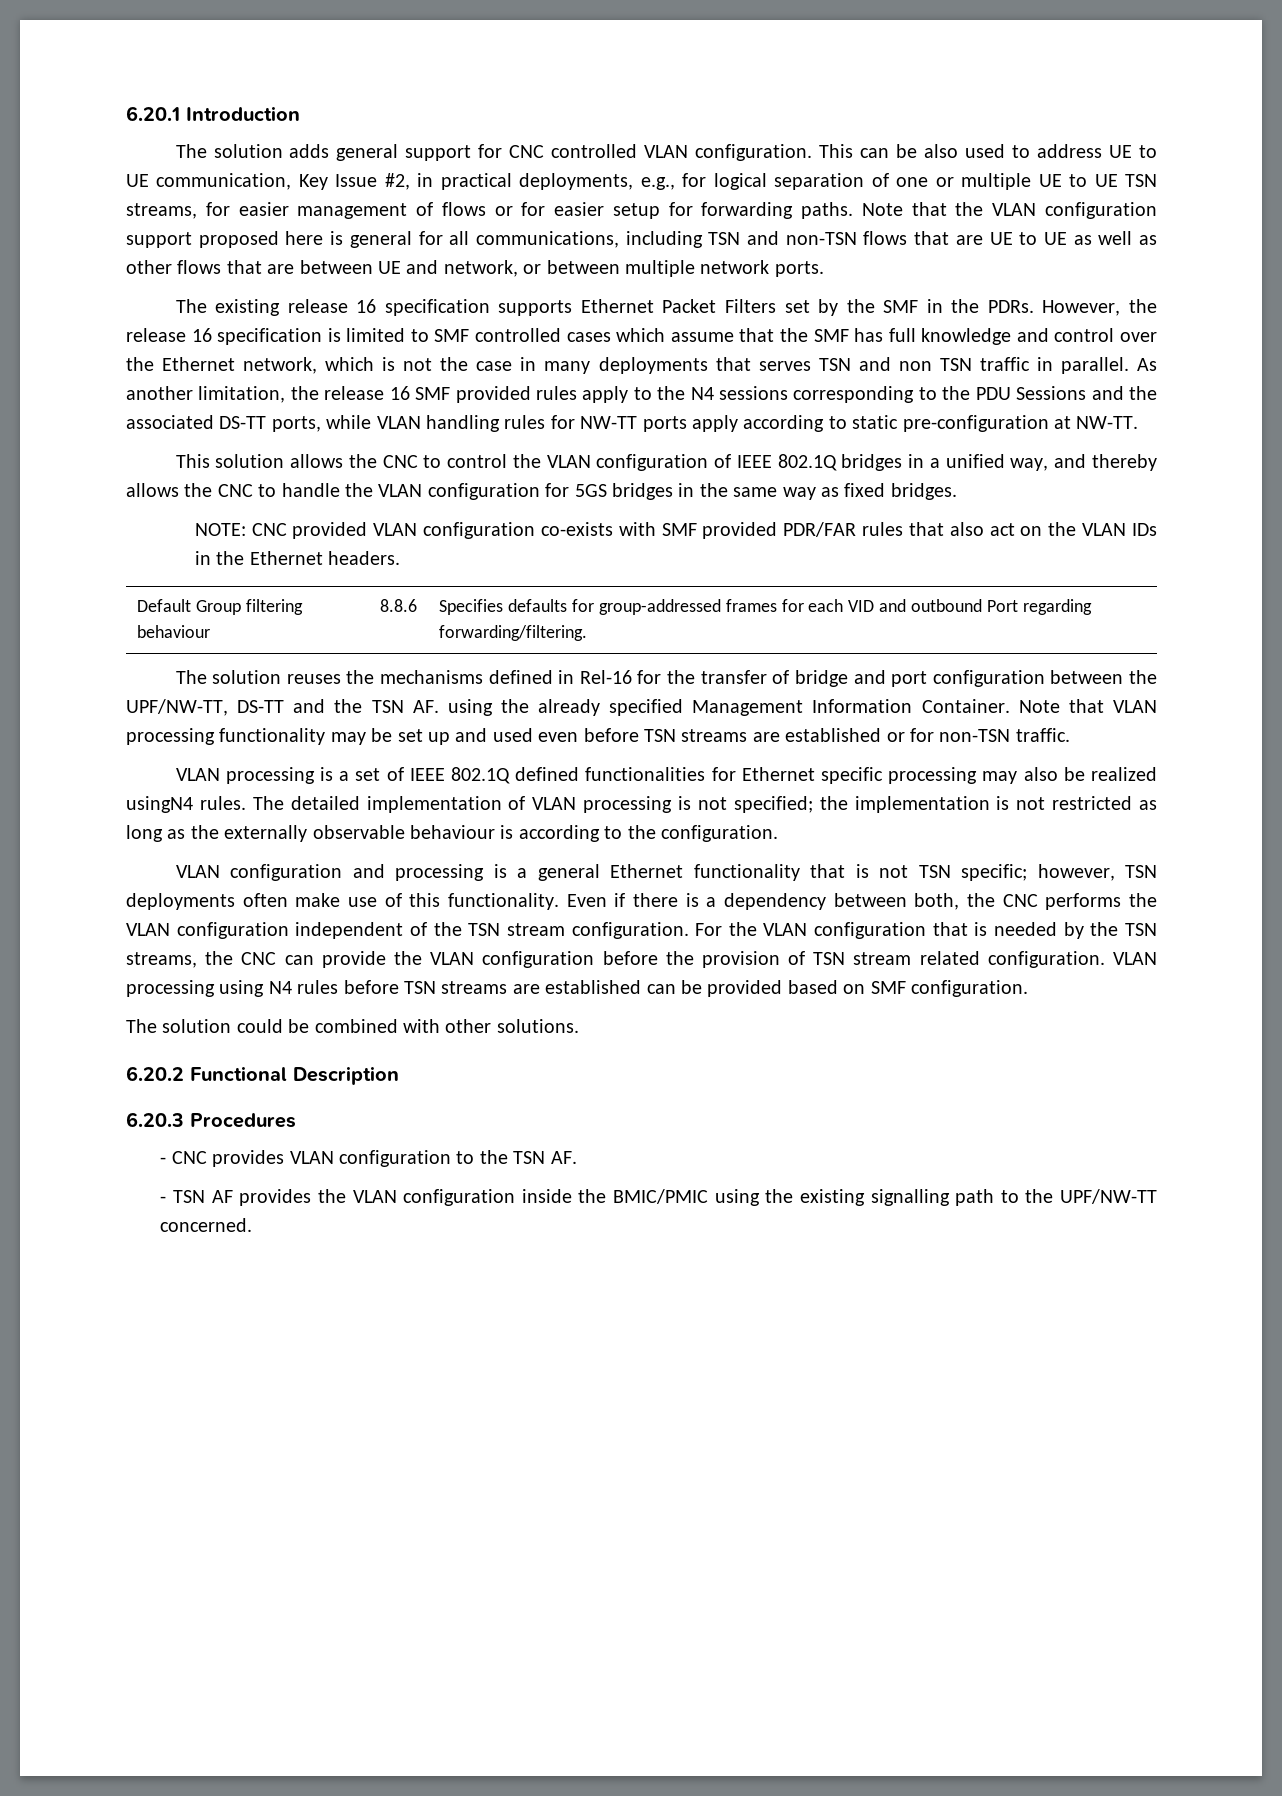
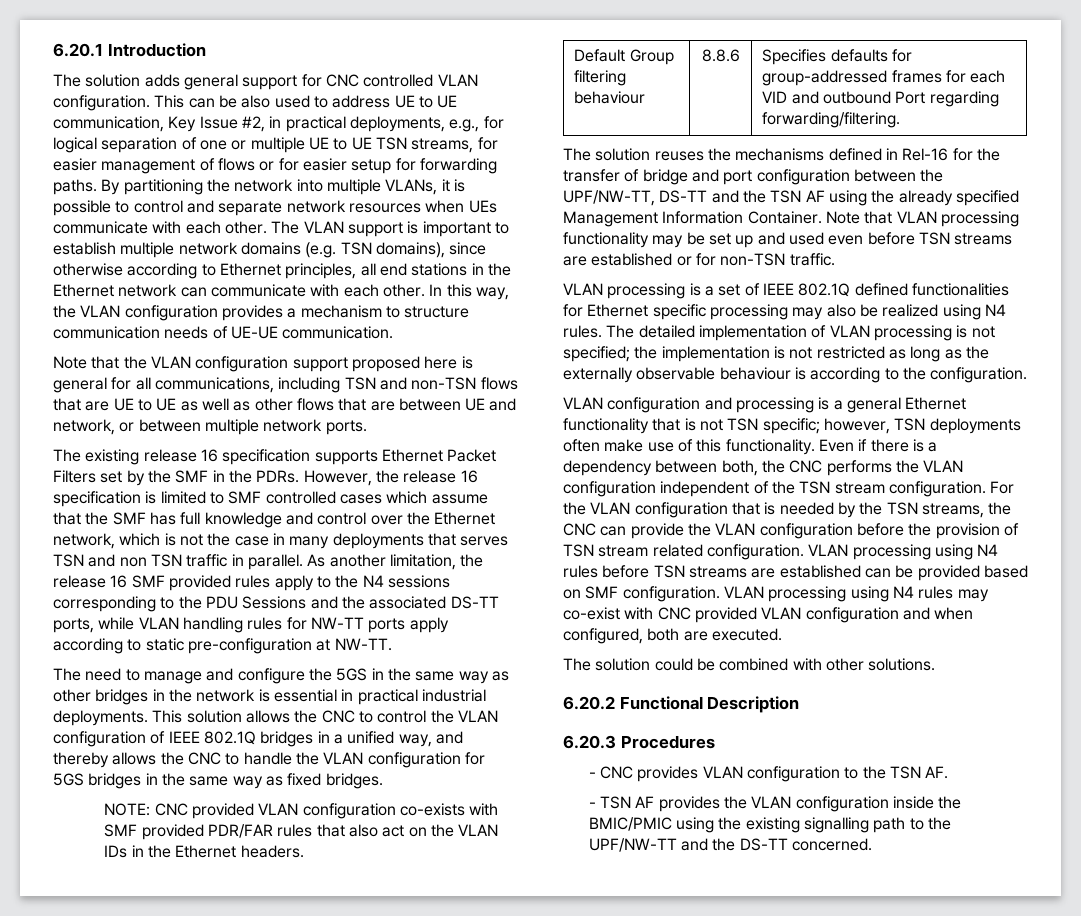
- This can be also used to address UE to UE communication, Key Issue #2, in practical deployments, e.g., for logical separation of one or multiple UE to UE TSN streams, for easier management of flows or for easier setup for forwarding paths. Note that the VLAN configuration support proposed here is general for all communications, including TSN and non-TSN flows that are UE to UE as well as other flows that are between UE and network, or between multiple network ports.
+ This can be also used to address UE to UE communication, Key Issue #2, in practical deployments, e.g., for logical separation of one or multiple UE to UE TSN streams, for easier management of flows or for easier setup for forwarding paths. By partitioning the network into multiple VLANs, it is possible to control and separate network resources when UEs communicate with each other. The VLAN support is important to establish multiple network domains (e.g. TSN domains), since otherwise according to Ethernet principles, all end stations in the Ethernet network can communicate with each other. In this way, the VLAN configuration provides a mechanism to structure communication needs of UE-UE communication.
+ Note that the VLAN configuration support proposed here is general for all communications, including TSN and non-TSN flows that are UE to UE as well as other flows that are between UE and network, or between multiple network ports.
+ The need to manage and configure the 5GS in the same way as other bridges in the network is essential in practical industrial deployments.
- The solution reuses the mechanisms defined in Rel-16 for the transfer of bridge and port configuration between the UPF/NW-TT, DS-TT and the TSN AF. using the already specified Management Information Container.
+ The solution reuses the mechanisms defined in Rel-16 for the transfer of bridge and port configuration between the UPF/NW-TT, DS-TT and the TSN AF using the already specified Management Information Container.
- VLAN processing is a set of IEEE 802.1Q defined functionalities for Ethernet specific processing may also be realized usingN4 rules.
+ VLAN processing is a set of IEEE 802.1Q defined functionalities for Ethernet specific processing may also be realized using N4 rules.
+ VLAN processing using N4 rules may co-exist with CNC provided VLAN configuration and when configured, both are executed.
- - TSN AF provides the VLAN configuration inside the BMIC/PMIC using the existing signalling path to the UPF/NW-TT concerned.
+ - TSN AF provides the VLAN configuration inside the BMIC/PMIC using the existing signalling path to the UPF/NW-TT and the DS-TT concerned.

